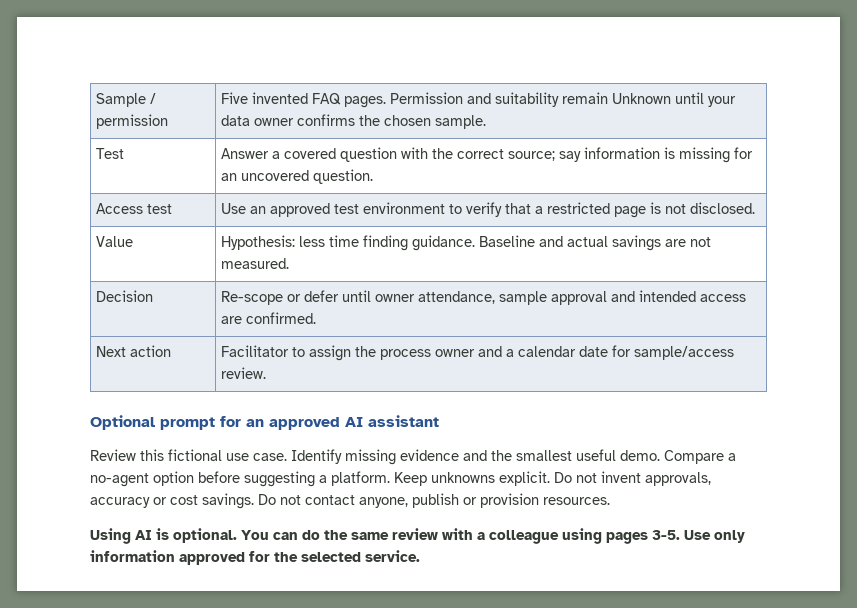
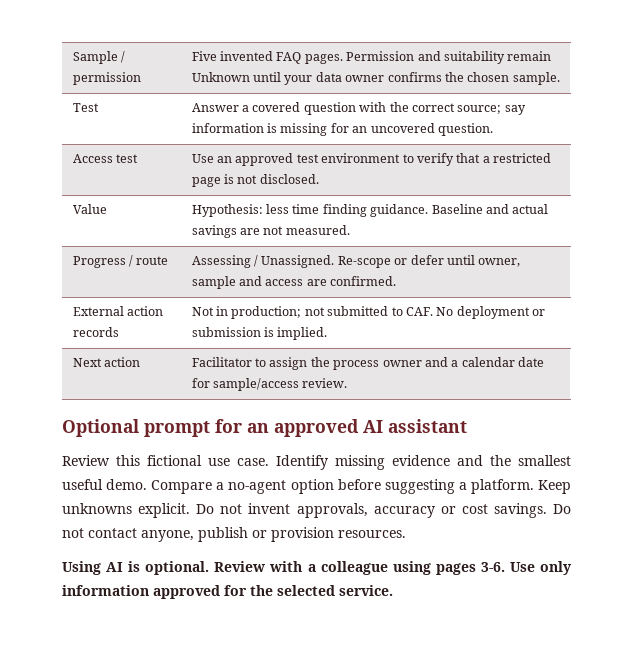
- Decision | Re-scope or defer until owner attendance, sample approval and intended access are confirmed.
+ Progress / route | Assessing / Unassigned. Re-scope or defer until owner, sample and access are confirmed.
+ External action records | Not in production; not submitted to CAF. No deployment or submission is implied.
- You can do the same review with a colleague using pages 3-5.
+ Review with a colleague using pages 3-6.

